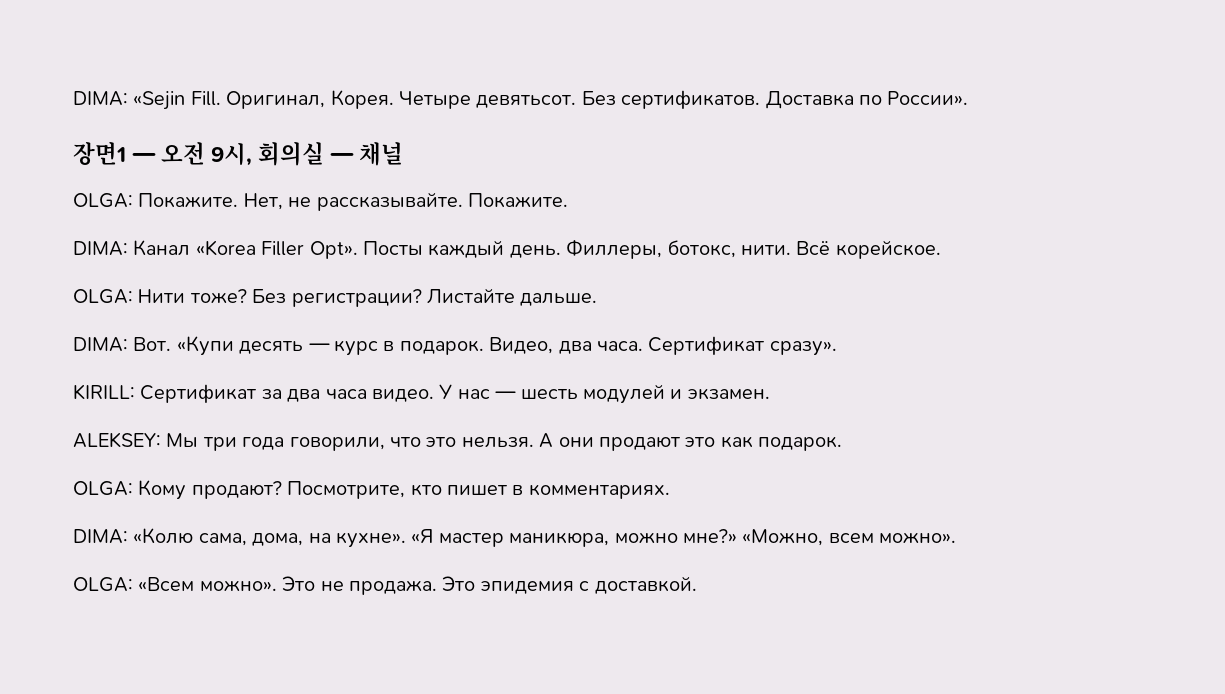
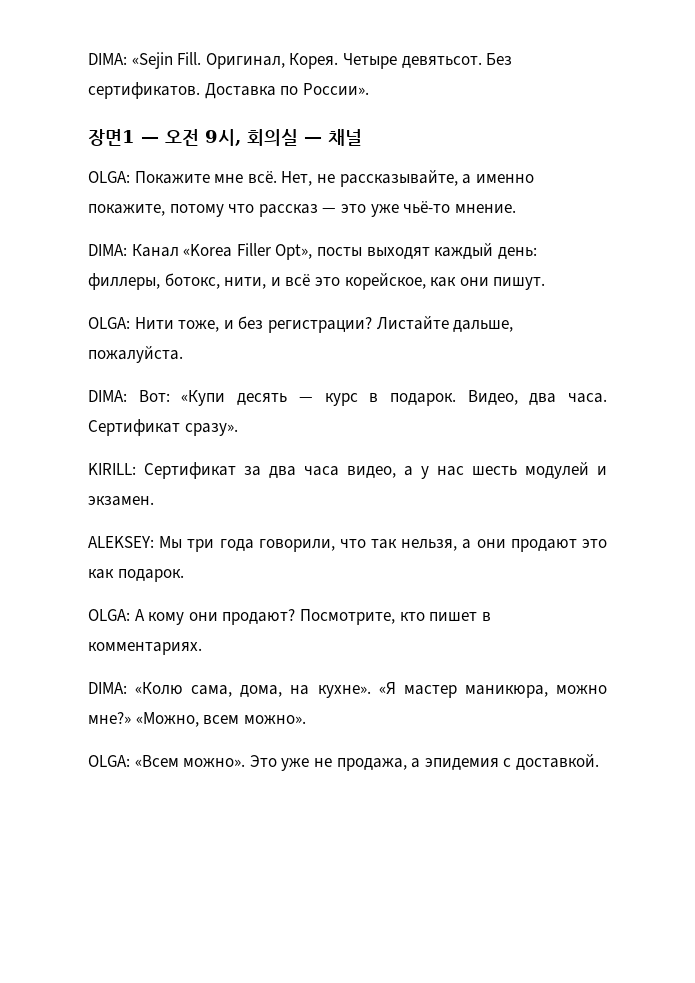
- OLGA: Покажите. Нет, не рассказывайте. Покажите.
- DIMA: Канал «Korea Filler Opt». Посты каждый день. Филлеры, ботокс, нити. Всё корейское.
- OLGA: Нити тоже? Без регистрации? Листайте дальше.
- DIMA: Вот. «Купи десять — курс в подарок.
+ OLGA: Покажите мне всё. Нет, не рассказывайте, а именно покажите, потому что рассказ — это уже чьё-то мнение.
+ DIMA: Канал «Korea Filler Opt», посты выходят каждый день: филлеры, ботокс, нити, и всё это корейское, как они пишут.
+ OLGA: Нити тоже, и без регистрации? Листайте дальше, пожалуйста.
+ DIMA: Вот: «Купи десять — курс в подарок.
- KIRILL: Сертификат за два часа видео. У нас — шесть модулей и экзамен.
+ KIRILL: Сертификат за два часа видео, а у нас шесть модулей и экзамен.
- ALEKSEY: Мы три года говорили, что это нельзя. А они продают это как подарок.
+ ALEKSEY: Мы три года говорили, что так нельзя, а они продают это как подарок.
- OLGA: Кому продают?
+ OLGA: А кому они продают?
- Это не продажа. Это эпидемия с доставкой.
+ Это уже не продажа, а эпидемия с доставкой.

